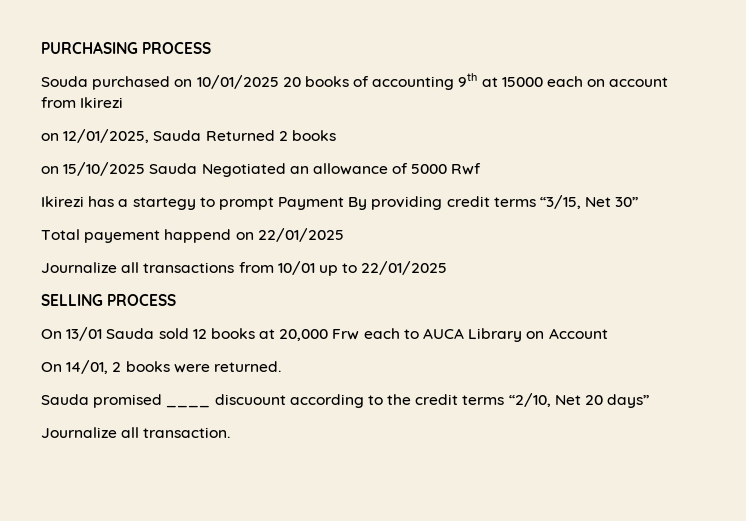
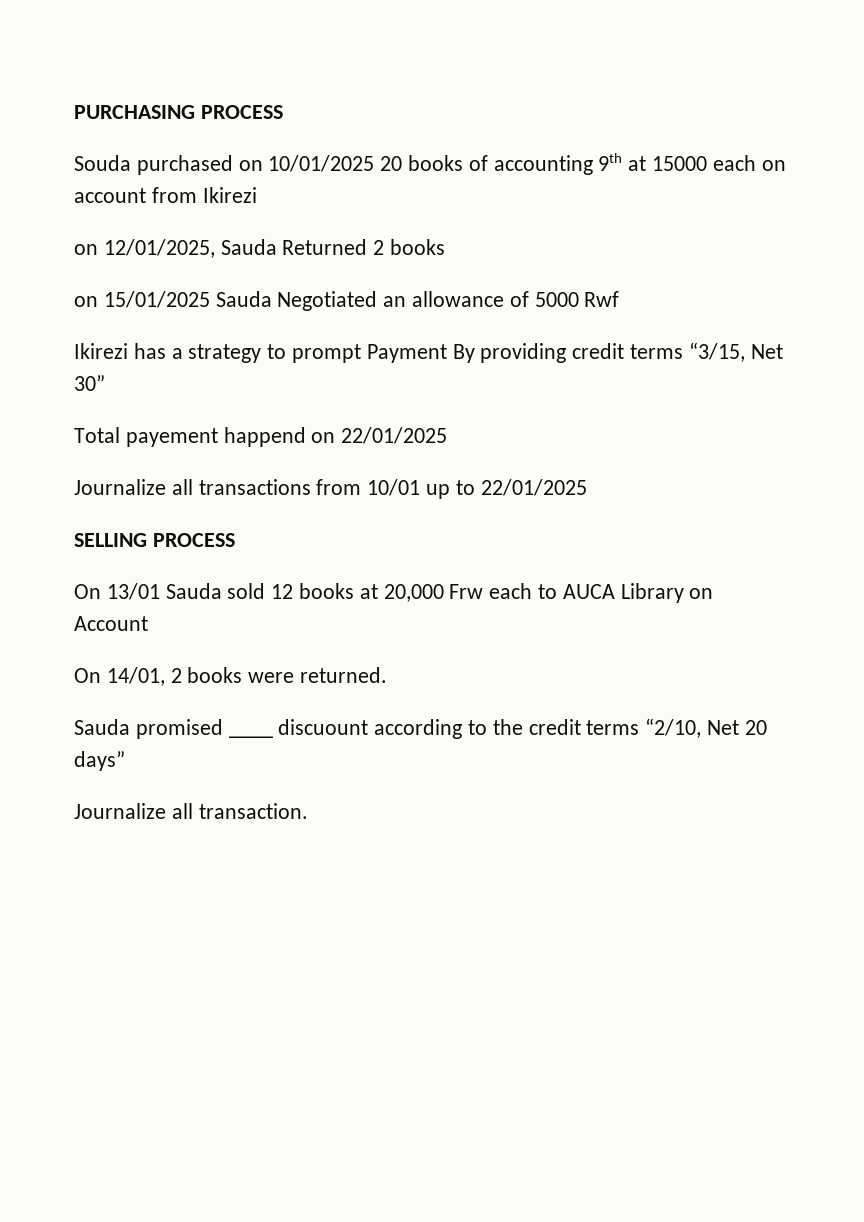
- on 15/10/2025 Sauda Negotiated an allowance of 5000 Rwf
+ on 15/01/2025 Sauda Negotiated an allowance of 5000 Rwf
- Ikirezi has a startegy to prompt Payment By providing credit terms “3/15, Net 30”
+ Ikirezi has a strategy to prompt Payment By providing credit terms “3/15, Net 30”

